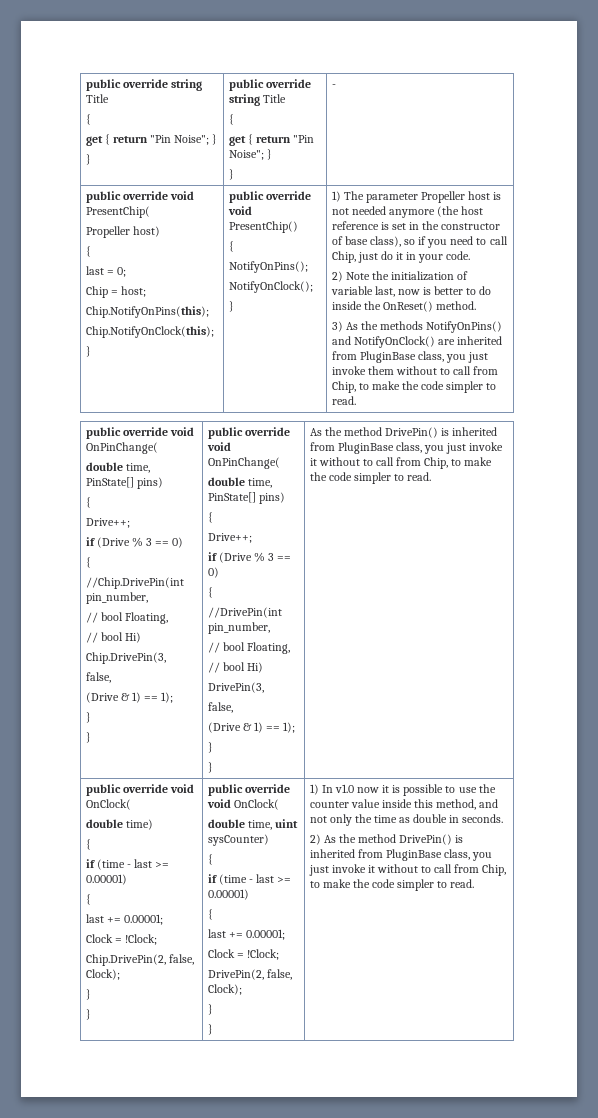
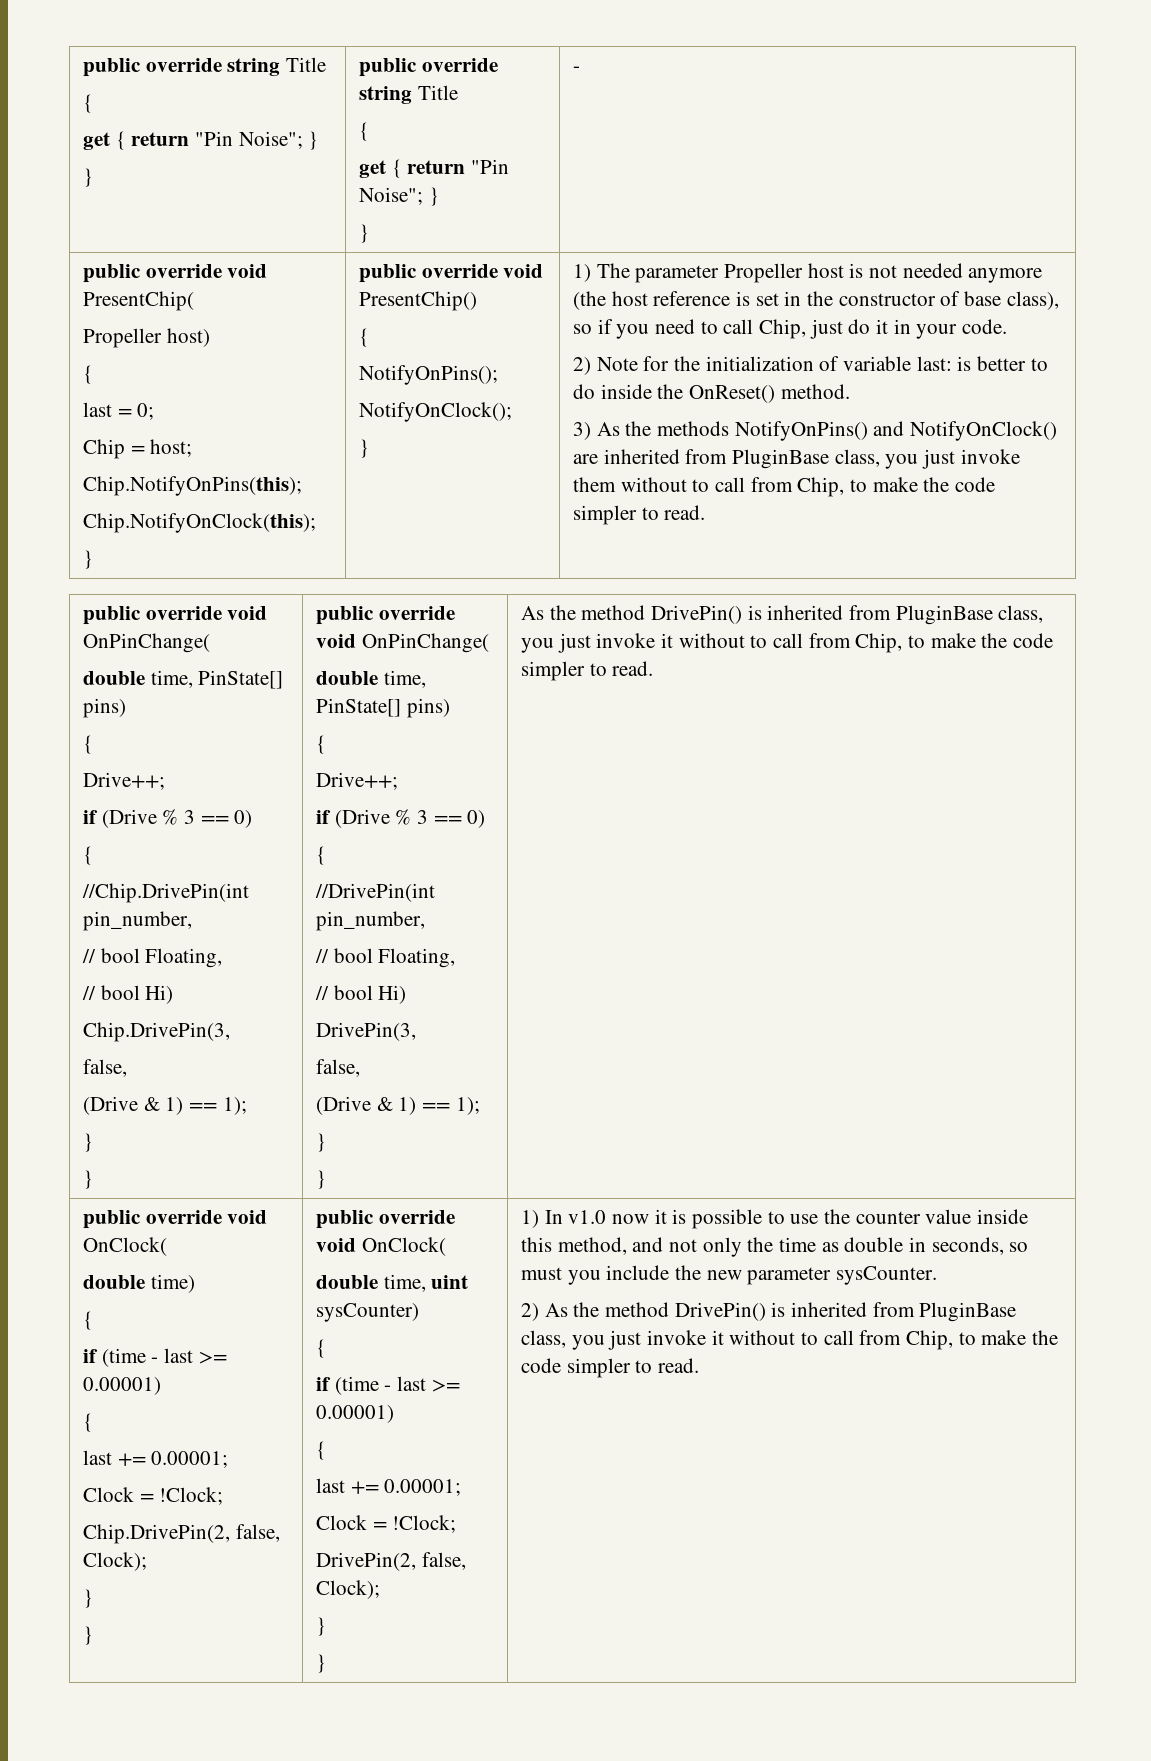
- 2) Note the initialization of variable last, now is better to do inside the OnReset() method.
+ 2) Note for the initialization of variable last: is better to do inside the OnReset() method.
- 1) In v1.0 now it is possible to use the counter value inside this method, and not only the time as double in seconds.
+ 1) In v1.0 now it is possible to use the counter value inside this method, and not only the time as double in seconds, so must you include the new parameter sysCounter.

